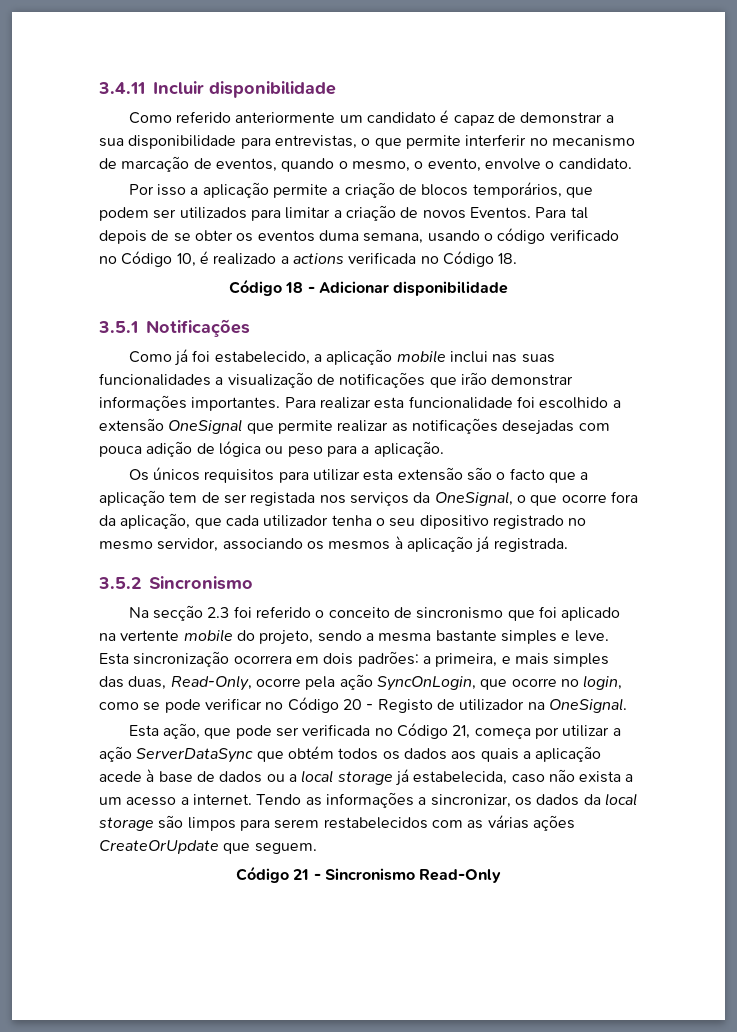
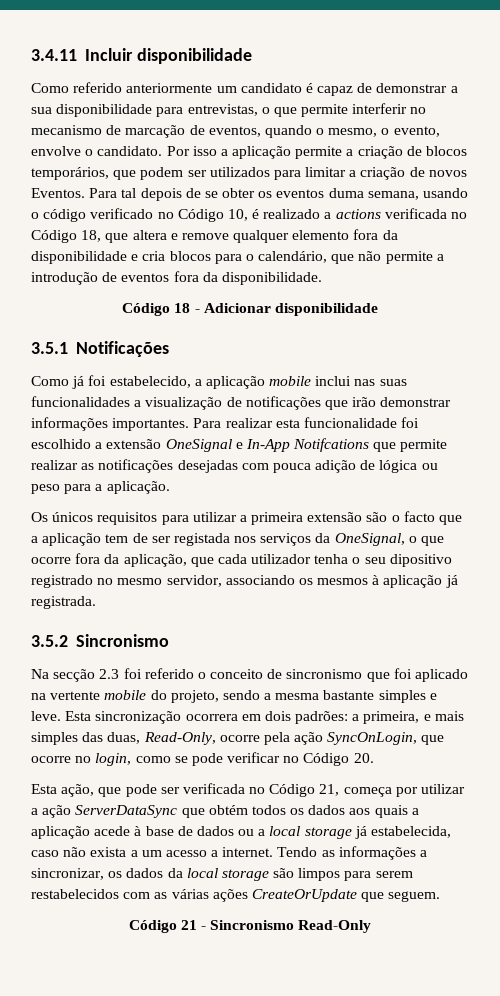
- Como referido anteriormente um candidato é capaz de demonstrar a sua disponibilidade para entrevistas, o que permite interferir no mecanismo de marcação de eventos, quando o mesmo, o evento, envolve o candidato.
- Por isso a aplicação permite a criação de blocos temporários, que podem ser utilizados para limitar a criação de novos Eventos.
+ Como referido anteriormente um candidato é capaz de demonstrar a sua disponibilidade para entrevistas, o que permite interferir no mecanismo de marcação de eventos, quando o mesmo, o evento, envolve o candidato. Por isso a aplicação permite a criação de blocos temporários, que podem ser utilizados para limitar a criação de novos Eventos.
- Para tal depois de se obter os eventos duma semana, usando o código verificado no Código 10, é realizado a actions verificada no Código 18.
+ Para tal depois de se obter os eventos duma semana, usando o código verificado no Código 10, é realizado a actions verificada no Código 18, que altera e remove qualquer elemento fora da disponibilidade e cria blocos para o calendário, que não permite a introdução de eventos fora da disponibilidade.
- Para realizar esta funcionalidade foi escolhido a extensão OneSignal que permite realizar as notificações desejadas com pouca adição de lógica ou peso para a aplicação.
+ Para realizar esta funcionalidade foi escolhido a extensão OneSignal e In-App Notifcations que permite realizar as notificações desejadas com pouca adição de lógica ou peso para a aplicação.
- Os únicos requisitos para utilizar esta extensão são o facto que a aplicação tem de ser registada nos serviços da OneSignal, o que ocorre fora da aplicação, que cada utilizador tenha o seu dipositivo registrado no mesmo servidor, associando os mesmos à aplicação já registrada.
+ Os únicos requisitos para utilizar a primeira extensão são o facto que a aplicação tem de ser registada nos serviços da OneSignal, o que ocorre fora da aplicação, que cada utilizador tenha o seu dipositivo registrado no mesmo servidor, associando os mesmos à aplicação já registrada.
- Esta sincronização ocorrera em dois padrões: a primeira, e mais simples das duas, Read-Only, ocorre pela ação SyncOnLogin, que ocorre no login, como se pode verificar no Código 20 - Registo de utilizador na OneSignal.
+ Esta sincronização ocorrera em dois padrões: a primeira, e mais simples das duas, Read-Only, ocorre pela ação SyncOnLogin, que ocorre no login, como se pode verificar no Código 20.

